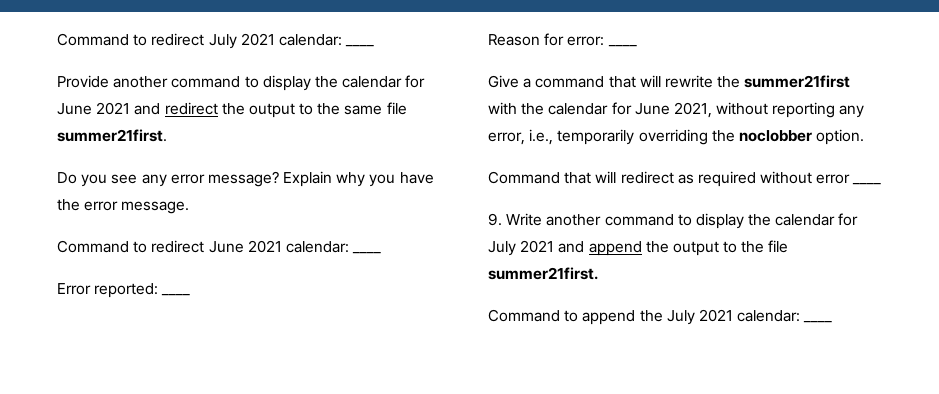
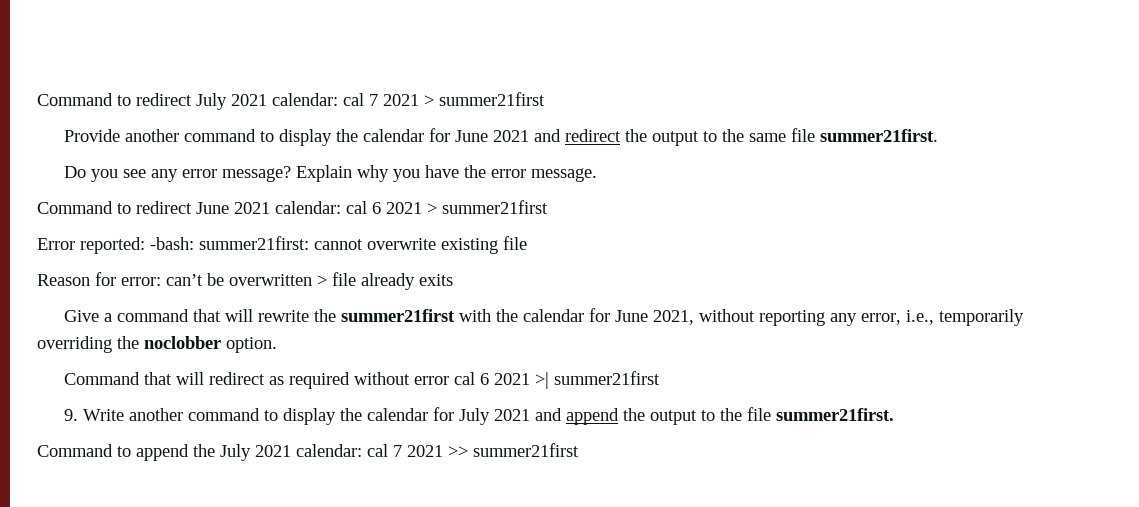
- Command to redirect July 2021 calendar: ____
+ Command to redirect July 2021 calendar: cal 7 2021 > summer21first
- Command to redirect June 2021 calendar: ____
- Error reported: ____
- Reason for error: ____
+ Command to redirect June 2021 calendar: cal 6 2021 > summer21first
+ Error reported: -bash: summer21first: cannot overwrite existing file
+ Reason for error: can’t be overwritten > file already exits
- Command that will redirect as required without error ____
+ Command that will redirect as required without error cal 6 2021 >| summer21first
- Command to append the July 2021 calendar: ____
+ Command to append the July 2021 calendar: cal 7 2021 >> summer21first

